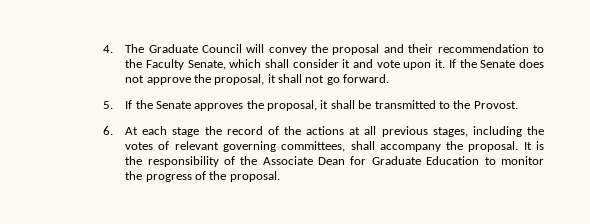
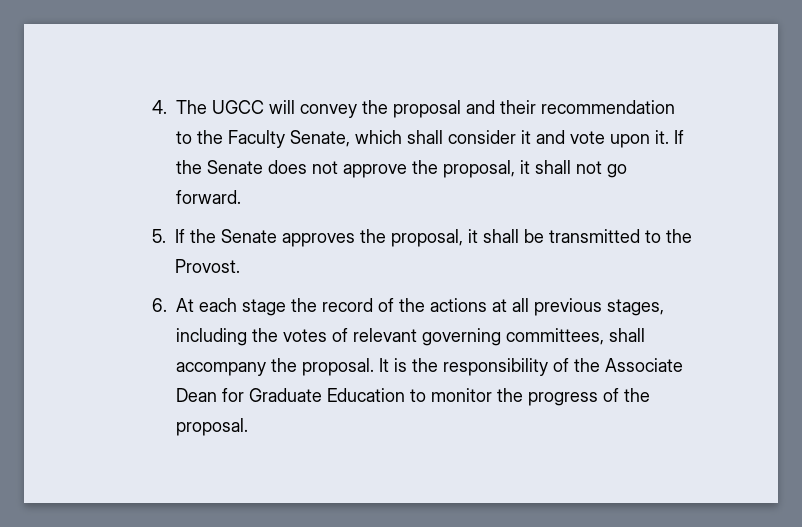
- 4. The Graduate Council will convey the proposal and their recommendation to the Faculty Senate, which shall consider it and vote upon it.
+ 4. The UGCC will convey the proposal and their recommendation to the Faculty Senate, which shall consider it and vote upon it.

